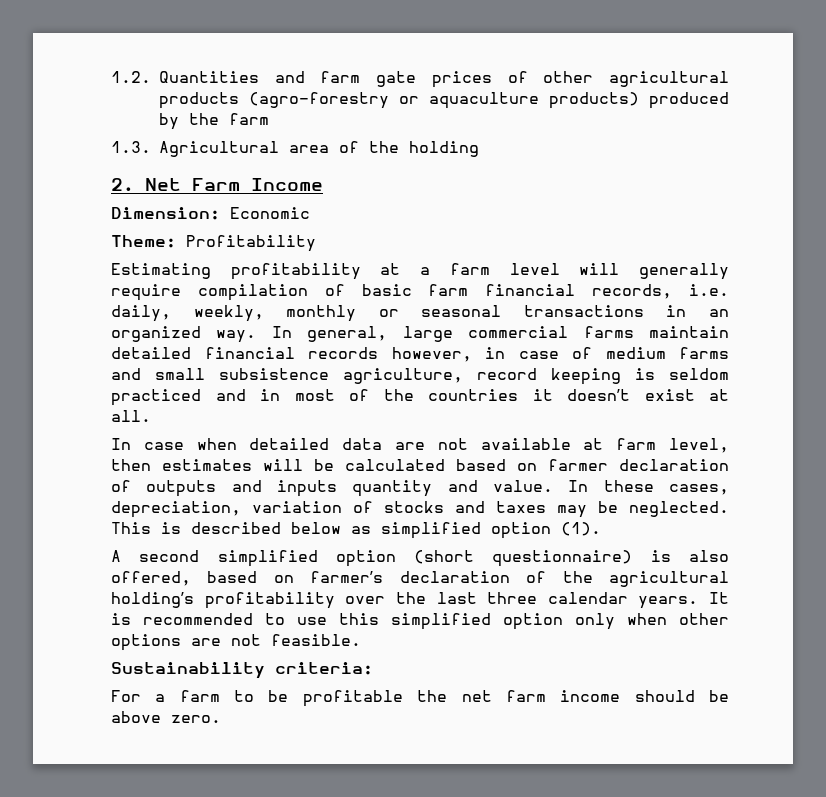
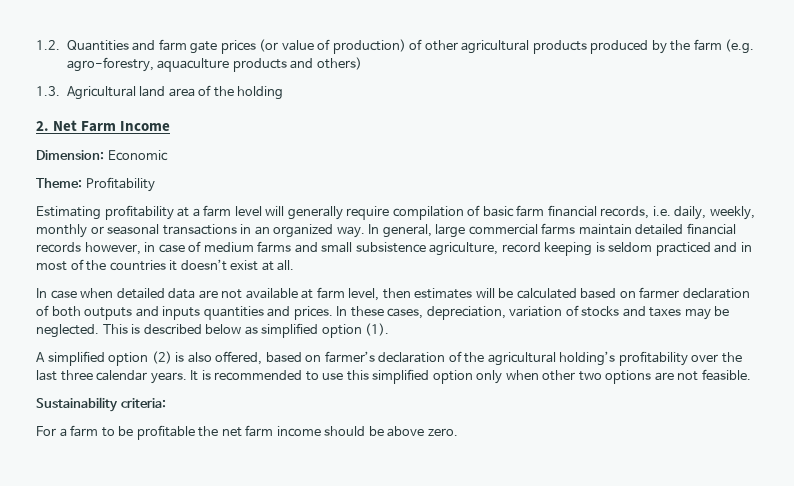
- 1.2. Quantities and farm gate prices of other agricultural products (agro-forestry or aquaculture products) produced by the farm
+ 1.2. Quantities and farm gate prices (or value of production) of other agricultural products produced by the farm (e.g. agro-forestry, aquaculture products and others)
- 1.3. Agricultural area of the holding
+ 1.3. Agricultural land area of the holding
- In case when detailed data are not available at farm level, then estimates will be calculated based on farmer declaration of outputs and inputs quantity and value.
+ In case when detailed data are not available at farm level, then estimates will be calculated based on farmer declaration of both outputs and inputs quantities and prices.
- A second simplified option (short questionnaire) is also offered, based on farmer’s declaration of the agricultural holding’s profitability over the last three calendar years.
+ A simplified option (2) is also offered, based on farmer’s declaration of the agricultural holding’s profitability over the last three calendar years.
- It is recommended to use this simplified option only when other options are not feasible.
+ It is recommended to use this simplified option only when other two options are not feasible.

